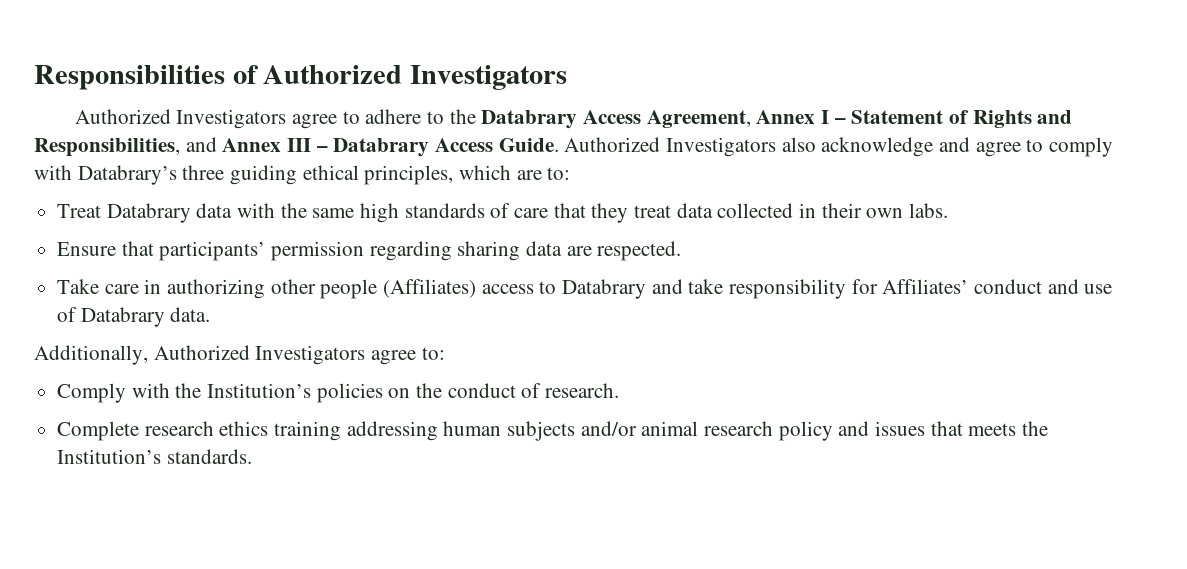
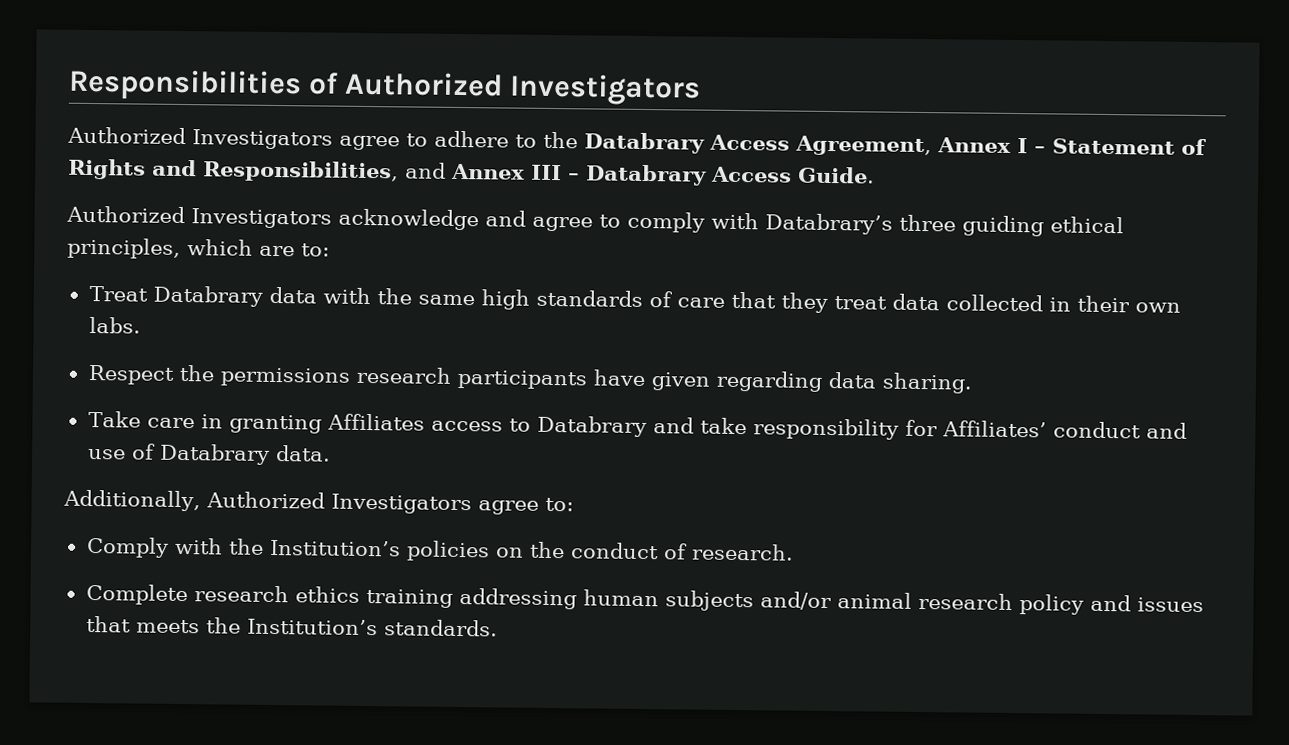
- Authorized Investigators agree to adhere to the Databrary Access Agreement, Annex I – Statement of Rights and Responsibilities, and Annex III – Databrary Access Guide. Authorized Investigators also acknowledge and agree to comply with Databrary’s three guiding ethical principles, which are to:
+ Authorized Investigators agree to adhere to the Databrary Access Agreement, Annex I – Statement of Rights and Responsibilities, and Annex III – Databrary Access Guide.
+ Authorized Investigators acknowledge and agree to comply with Databrary’s three guiding ethical principles, which are to:
- Ensure that participants’ permission regarding sharing data are respected.
+ Respect the permissions research participants have given regarding data sharing.
- Take care in authorizing other people (Affiliates) access to Databrary and take responsibility for Affiliates’ conduct and use of Databrary data.
+ Take care in granting Affiliates access to Databrary and take responsibility for Affiliates’ conduct and use of Databrary data.

